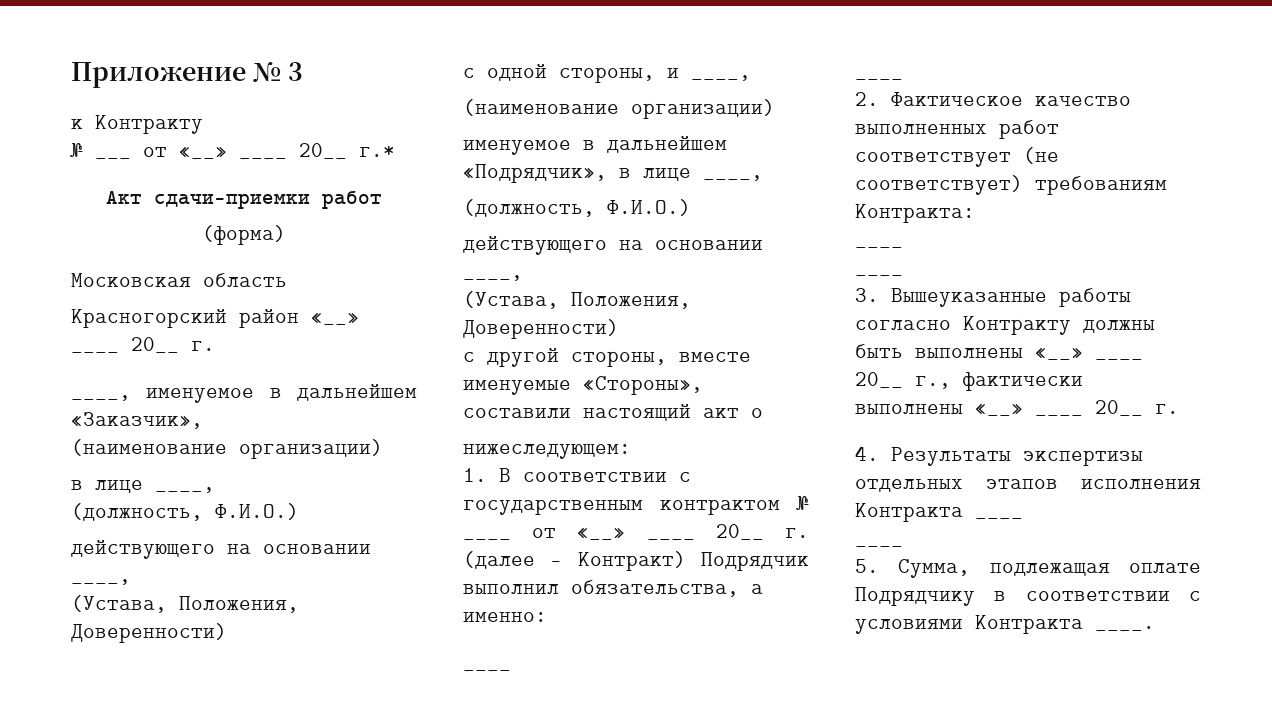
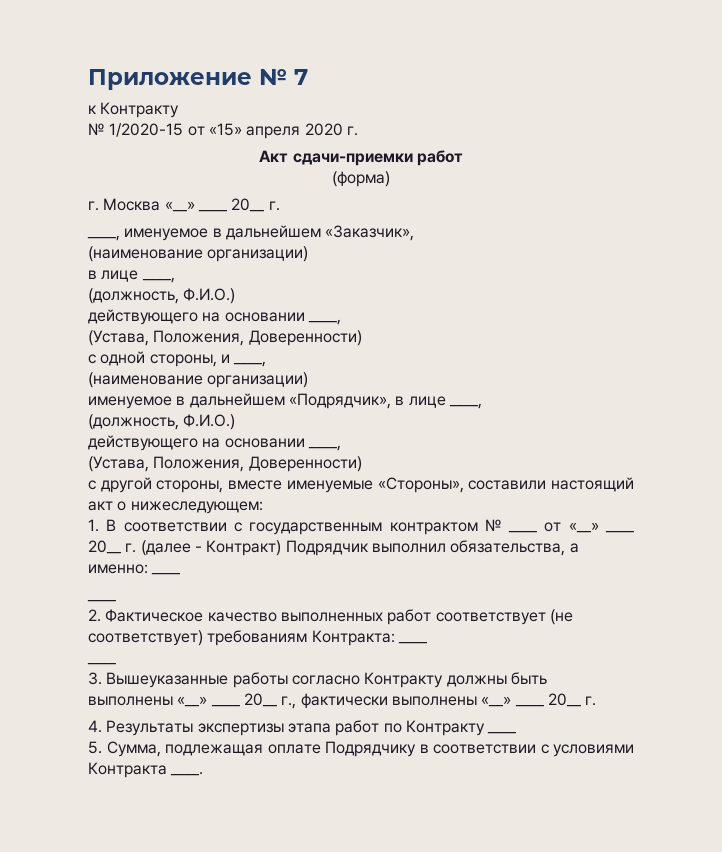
- Приложение № 3
+ Приложение № 7
- № ___ от «__» ____ 20__ г.*
+ № 1/2020-15 от «15» апреля 2020 г.
- Московская область
- Красногорский район «__» ____ 20__ г.
+ г. Москва «__» ____ 20__ г.
- с другой стороны, вместе именуемые «Стороны», составили настоящий акт о
- нижеследующем:
+ с другой стороны, вместе именуемые «Стороны», составили настоящий акт о нижеследующем:
- 1. В соответствии с государственным контрактом № ____ от «__» ____ 20__ г. (далее - Контракт) Подрядчик выполнил обязательства, а именно:
- ____
+ 1. В соответствии с государственным контрактом № ____ от «__» ____ 20__ г. (далее - Контракт) Подрядчик выполнил обязательства, а именно: ____
- 2. Фактическое качество выполненных работ соответствует (не соответствует) требованиям Контракта:
- ____
+ 2. Фактическое качество выполненных работ соответствует (не соответствует) требованиям Контракта: ____
- 4. Результаты экспертизы отдельных этапов исполнения Контракта ____
- ____
+ 4. Результаты экспертизы этапа работ по Контракту ____

